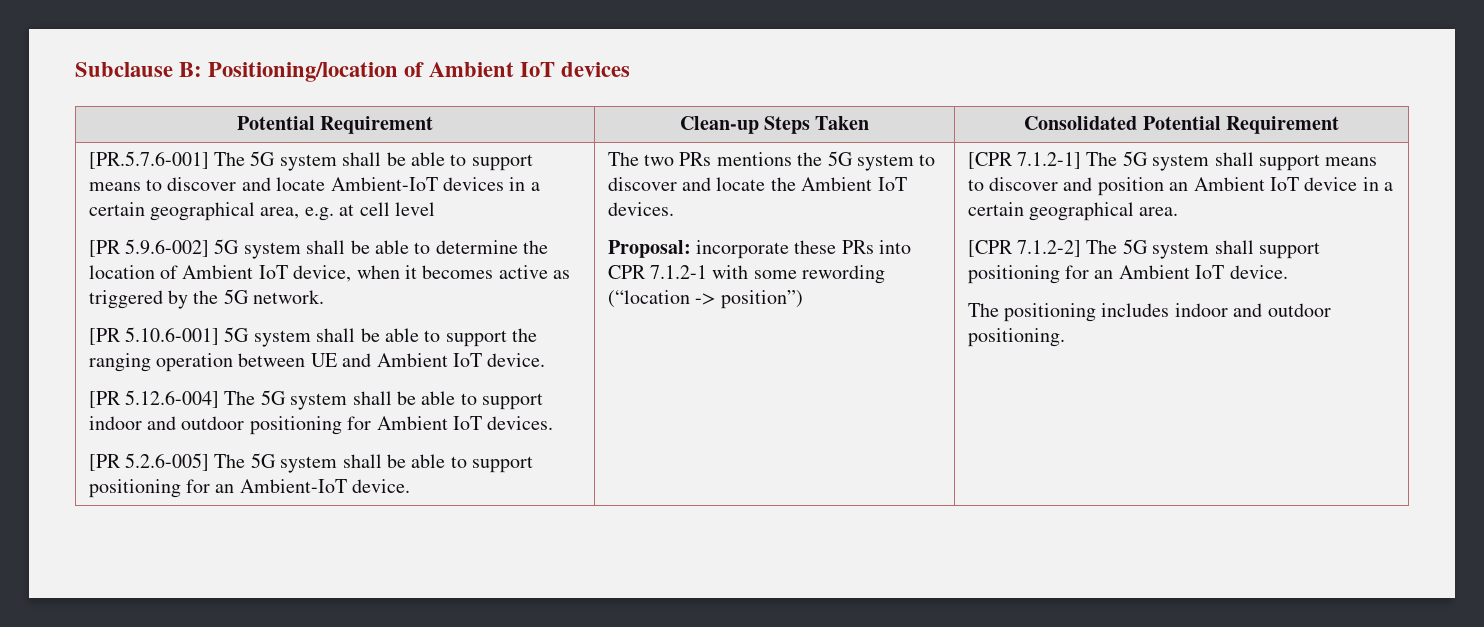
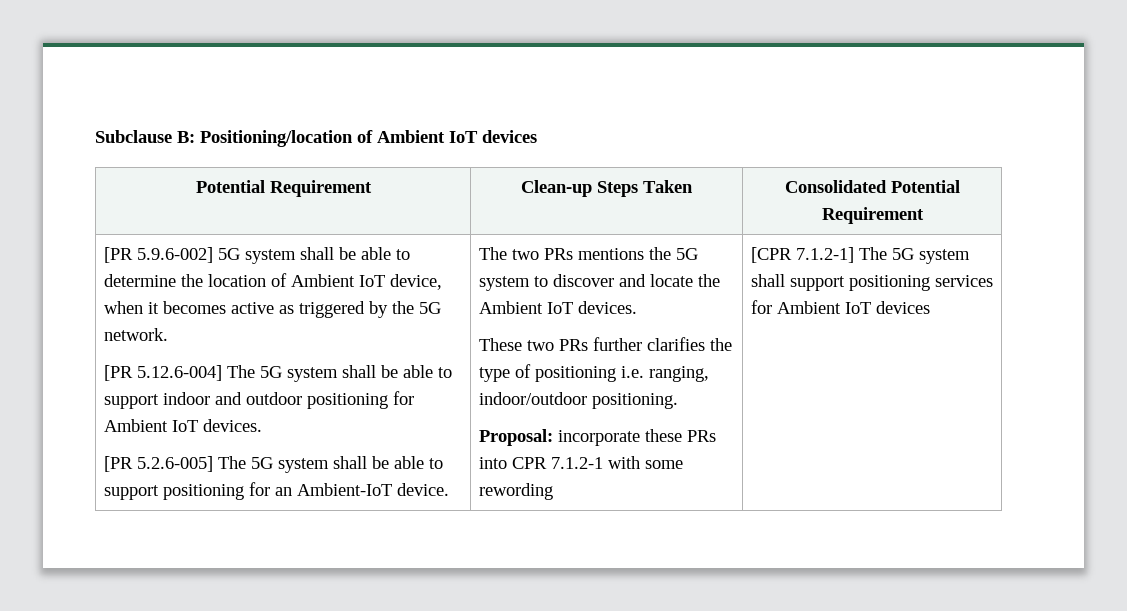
- [PR.5.7.6-001] The 5G system shall be able to support means to discover and locate Ambient-IoT devices in a certain geographical area, e.g. at cell level
- [PR 5.10.6-001] 5G system shall be able to support the ranging operation between UE and Ambient IoT device.
+ These two PRs further clarifies the type of positioning i.e. ranging, indoor/outdoor positioning.
- Proposal: incorporate these PRs into CPR 7.1.2-1 with some rewording (“location -> position”)
+ Proposal: incorporate these PRs into CPR 7.1.2-1 with some rewording
- [CPR 7.1.2-1] The 5G system shall support means to discover and position an Ambient IoT device in a certain geographical area.
- [CPR 7.1.2-2] The 5G system shall support positioning for an Ambient IoT device.
- The positioning includes indoor and outdoor positioning.
+ [CPR 7.1.2-1] The 5G system shall support positioning services for Ambient IoT devices

